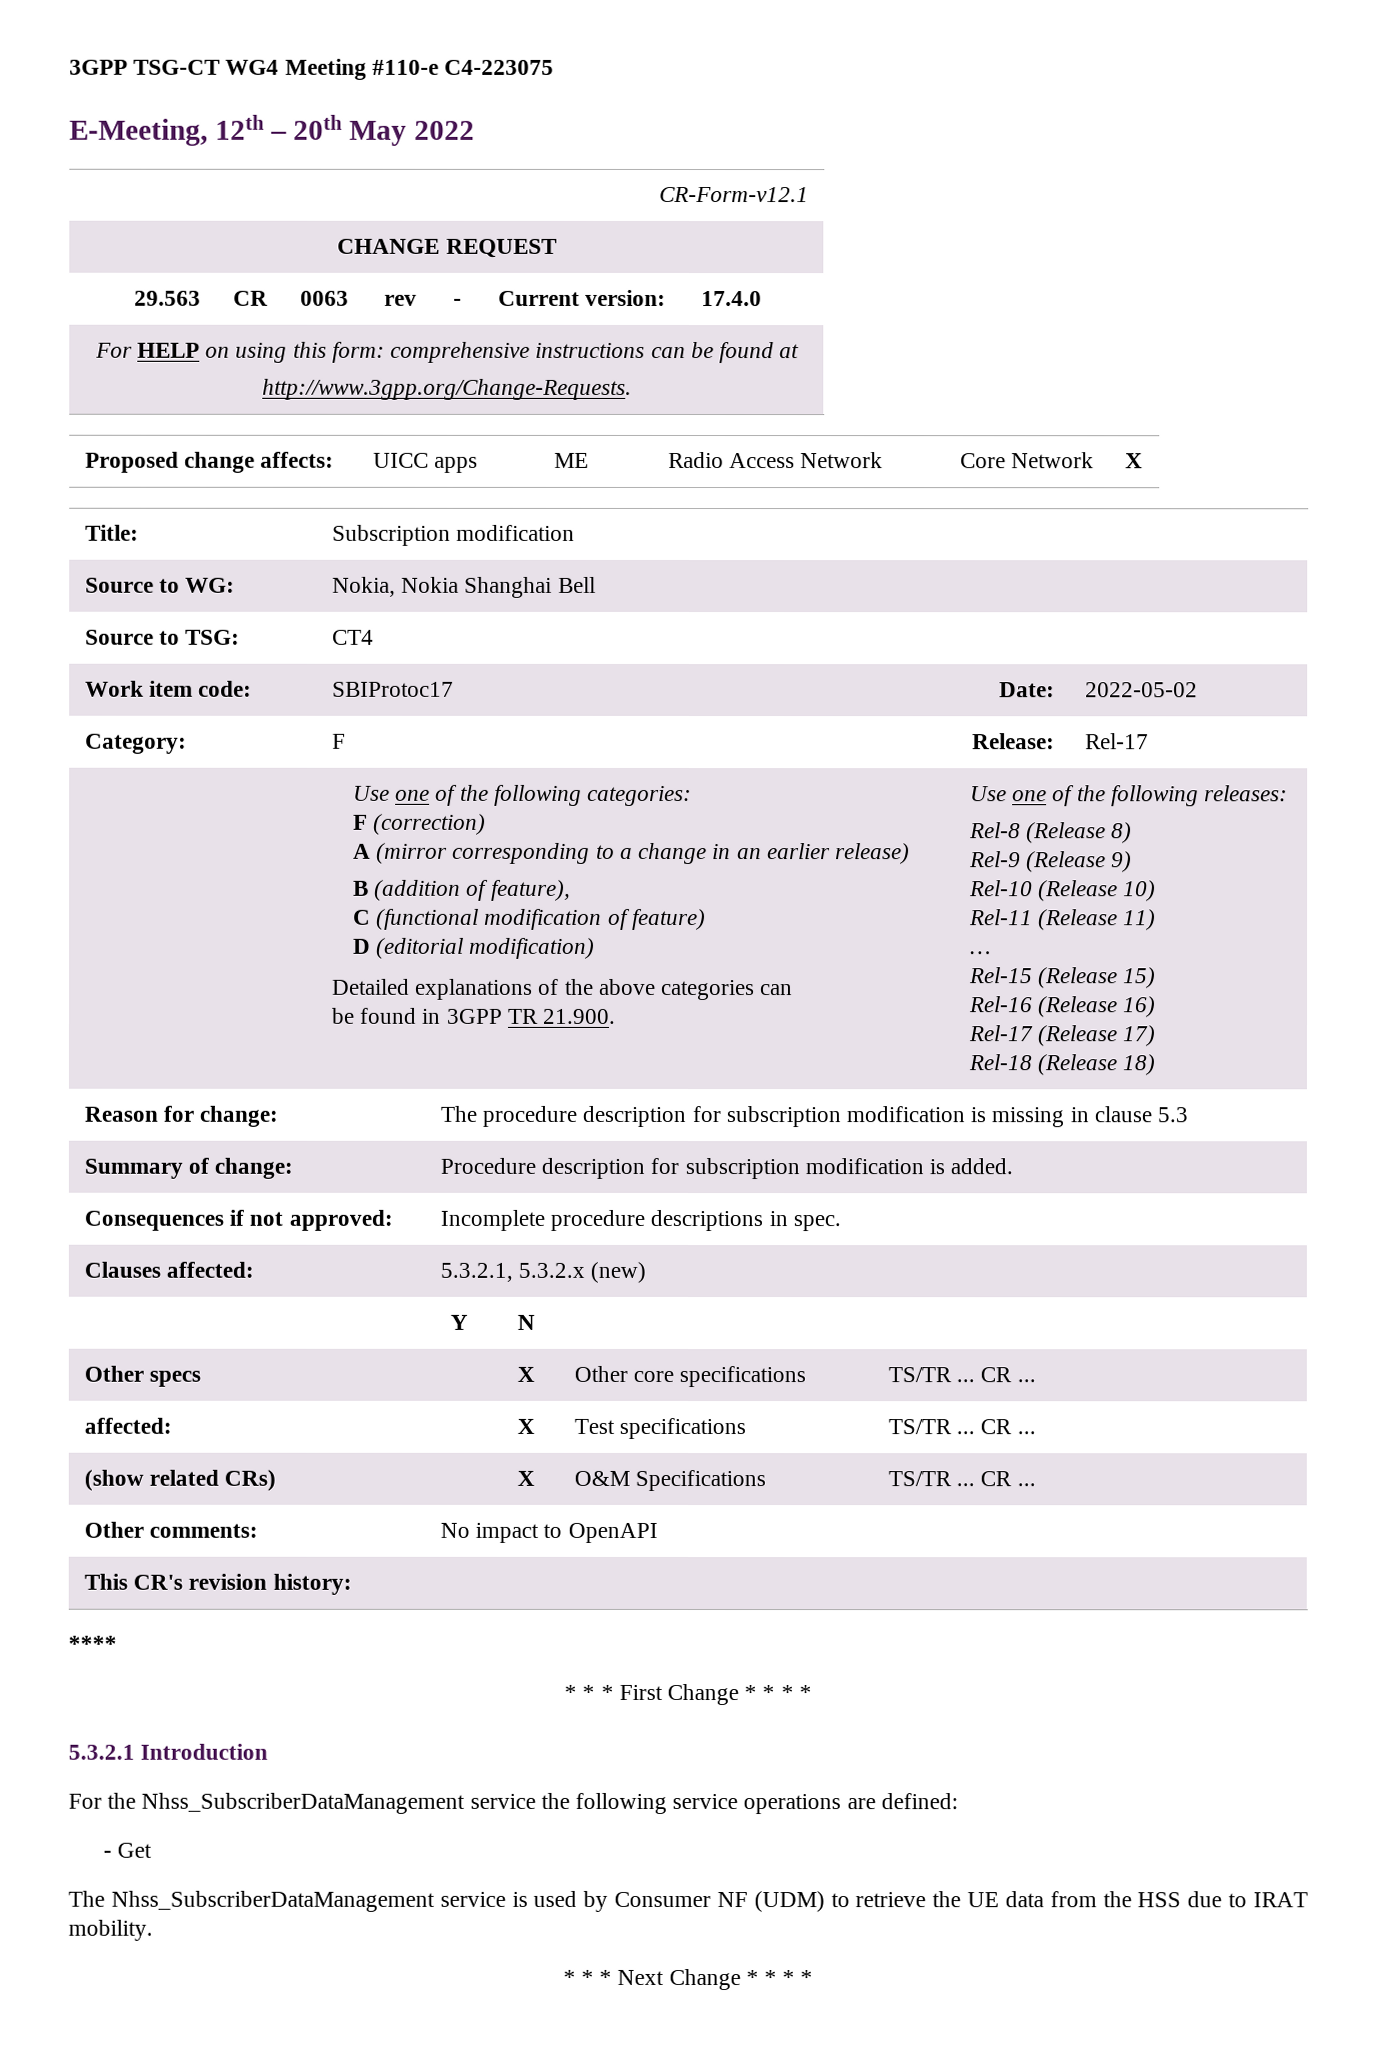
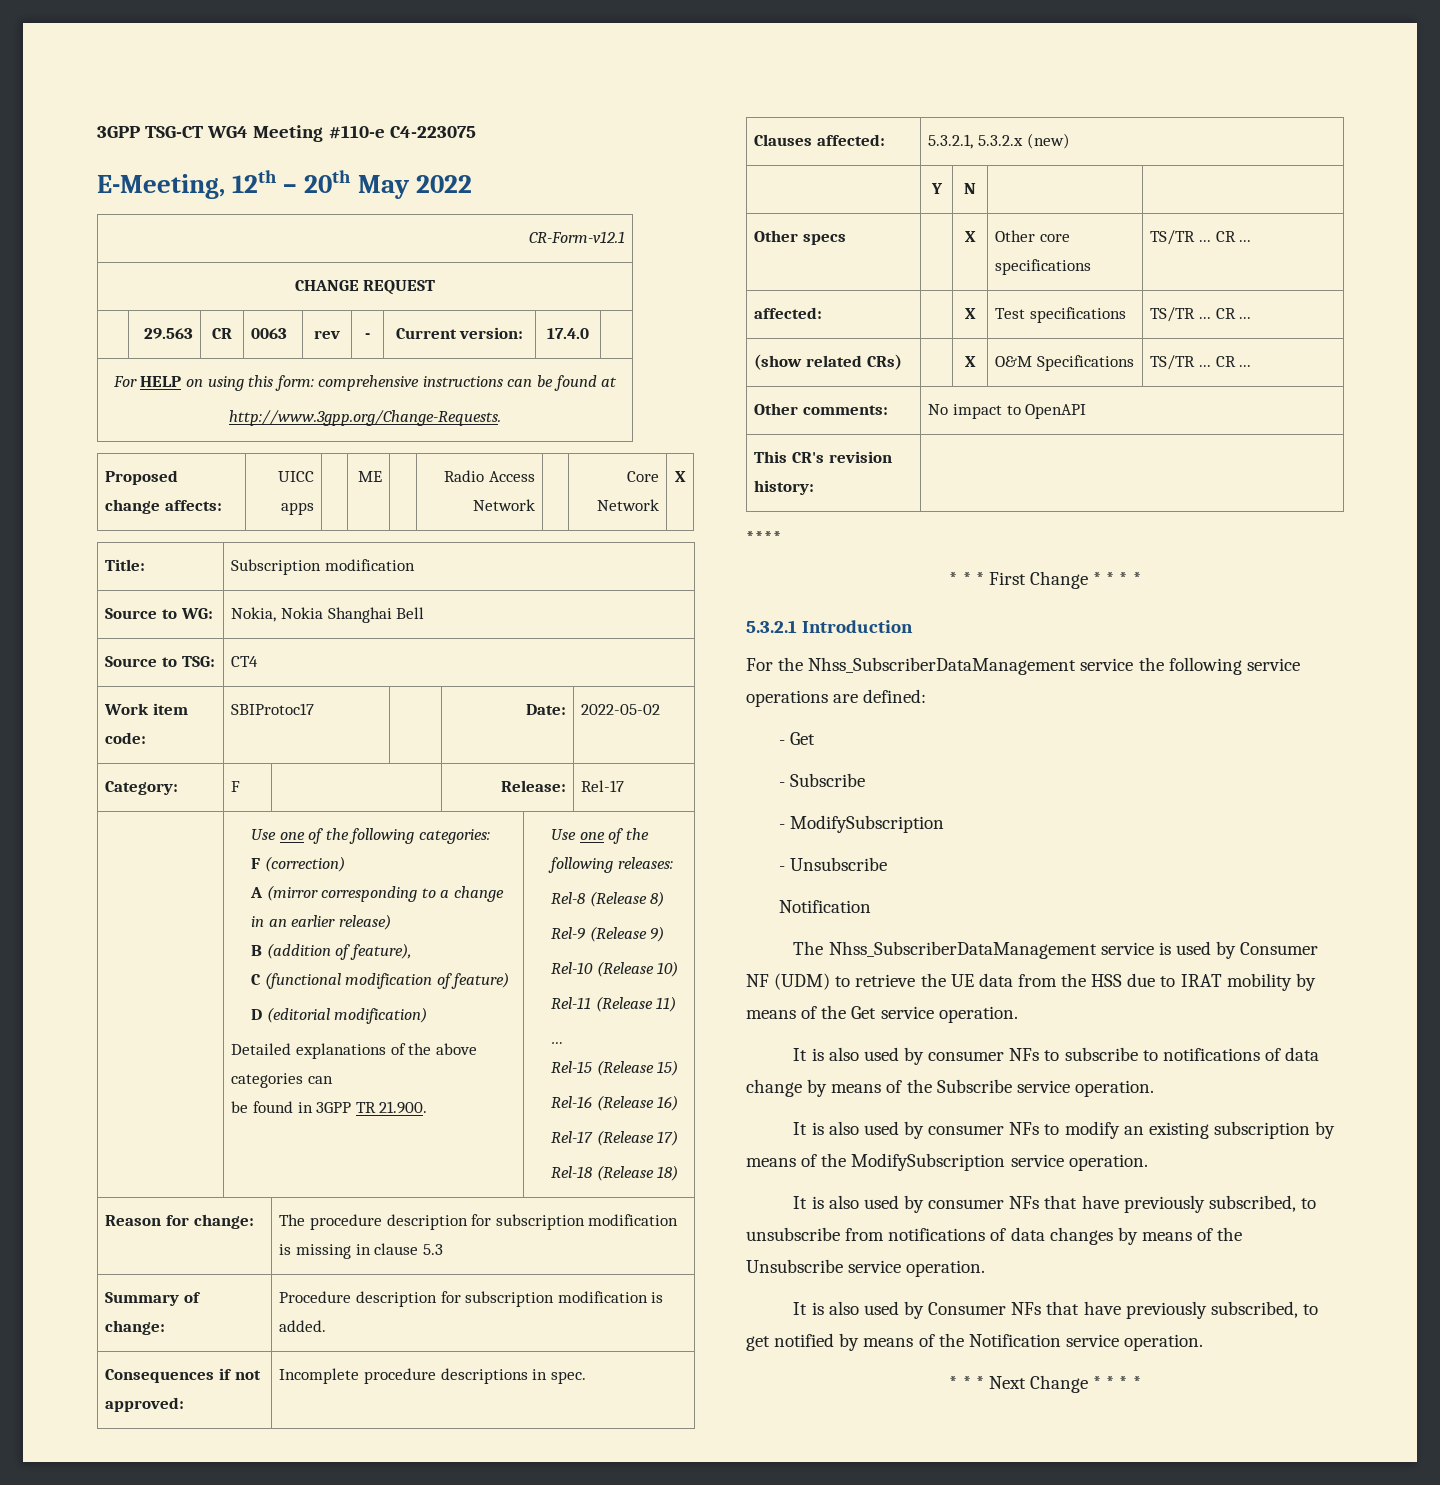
+ - Subscribe
+ - ModifySubscription
+ - Unsubscribe
+ Notification
- The Nhss_SubscriberDataManagement service is used by Consumer NF (UDM) to retrieve the UE data from the HSS due to IRAT mobility.
+ The Nhss_SubscriberDataManagement service is used by Consumer NF (UDM) to retrieve the UE data from the HSS due to IRAT mobility by means of the Get service operation.
+ It is also used by consumer NFs to subscribe to notifications of data change by means of the Subscribe service operation.
+ It is also used by consumer NFs to modify an existing subscription by means of the ModifySubscription service operation.
+ It is also used by consumer NFs that have previously subscribed, to unsubscribe from notifications of data changes by means of the Unsubscribe service operation.
+ It is also used by Consumer NFs that have previously subscribed, to get notified by means of the Notification service operation.

